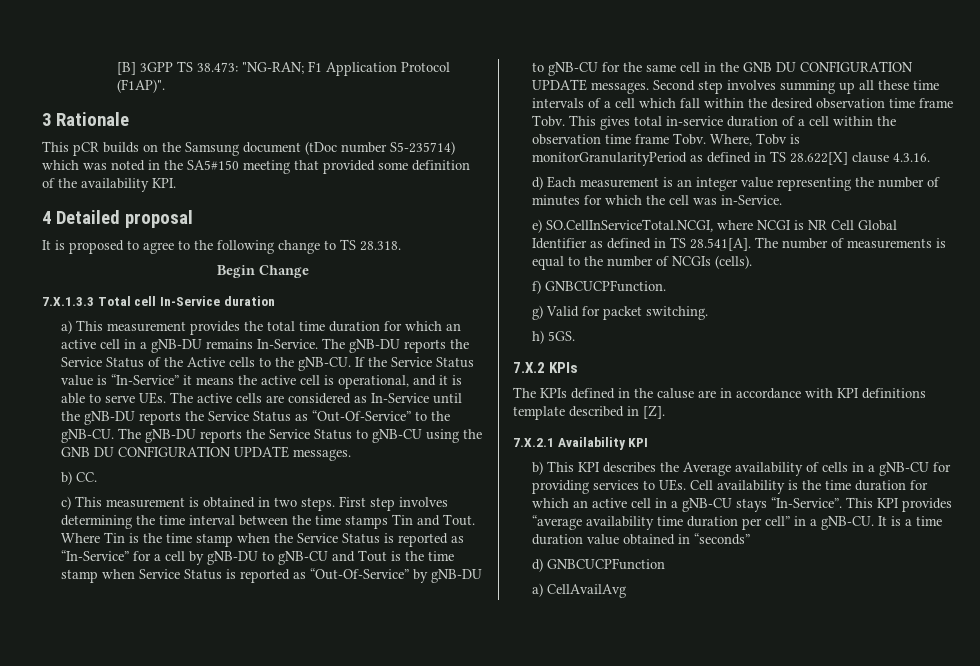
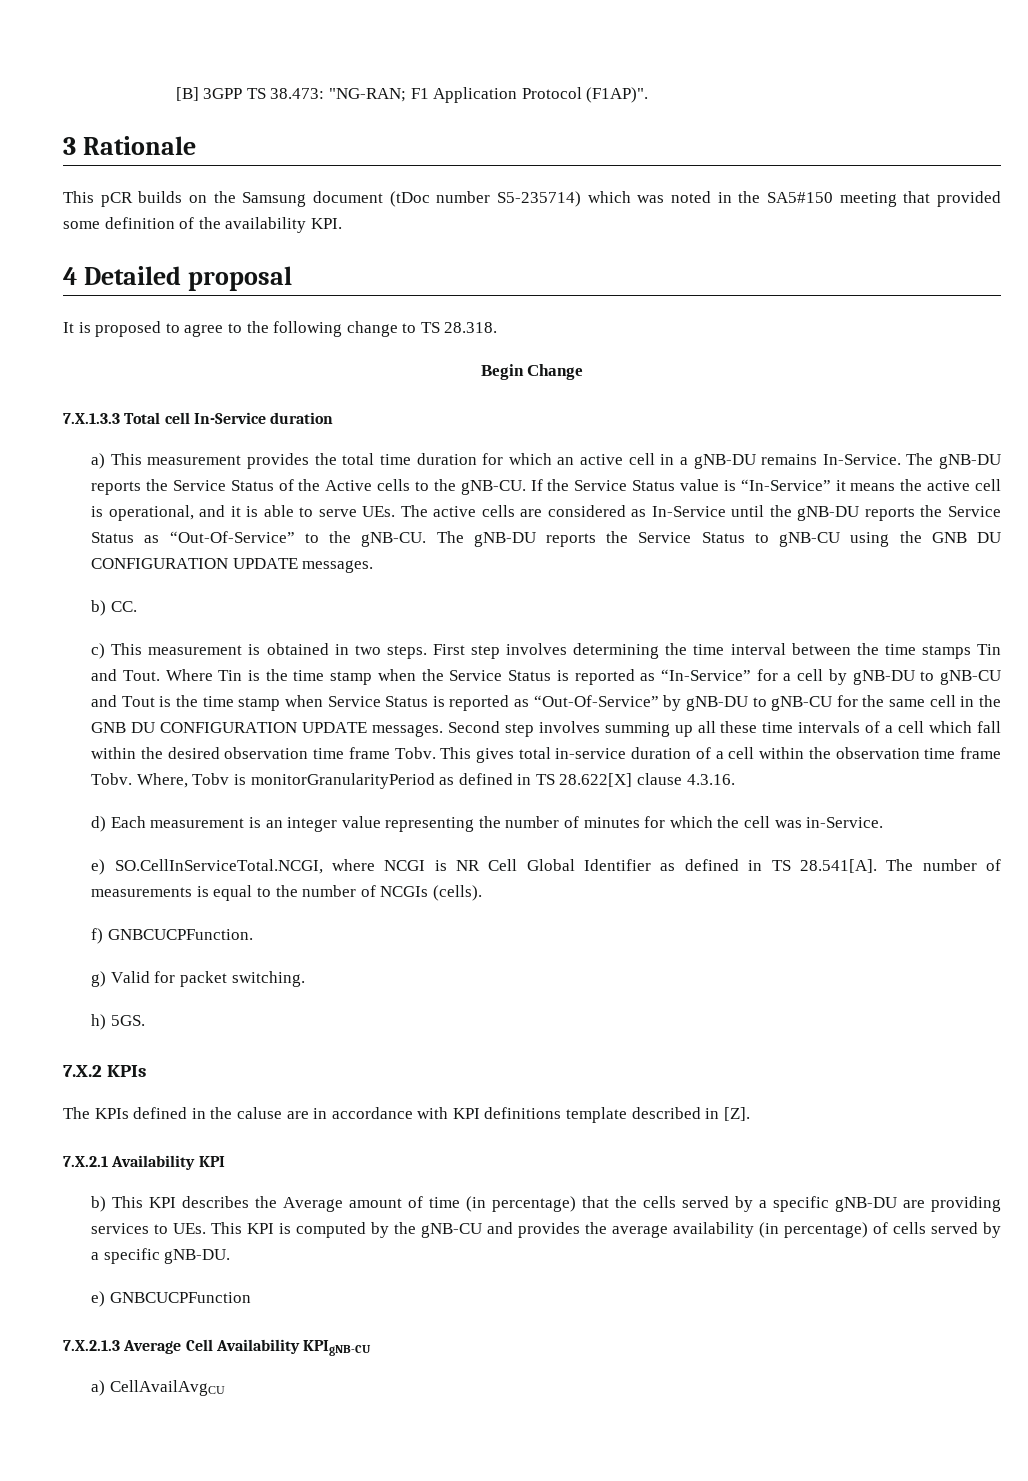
- b) This KPI describes the Average availability of cells in a gNB-CU for providing services to UEs. Cell availability is the time duration for which an active cell in a gNB-CU stays “In-Service”. This KPI provides “average availability time duration per cell” in a gNB-CU. It is a time duration value obtained in “seconds”
- d) GNBCUCPFunction
- a) CellAvailAvg
+ b) This KPI describes the Average amount of time (in percentage) that the cells served by a specific gNB-DU are providing services to UEs. This KPI is computed by the gNB-CU and provides the average availability (in percentage) of cells served by a specific gNB-DU.
+ e) GNBCUCPFunction
+ 7.X.2.1.3 Average Cell Availability KPIgNB-CU
+ a) CellAvailAvgCU

